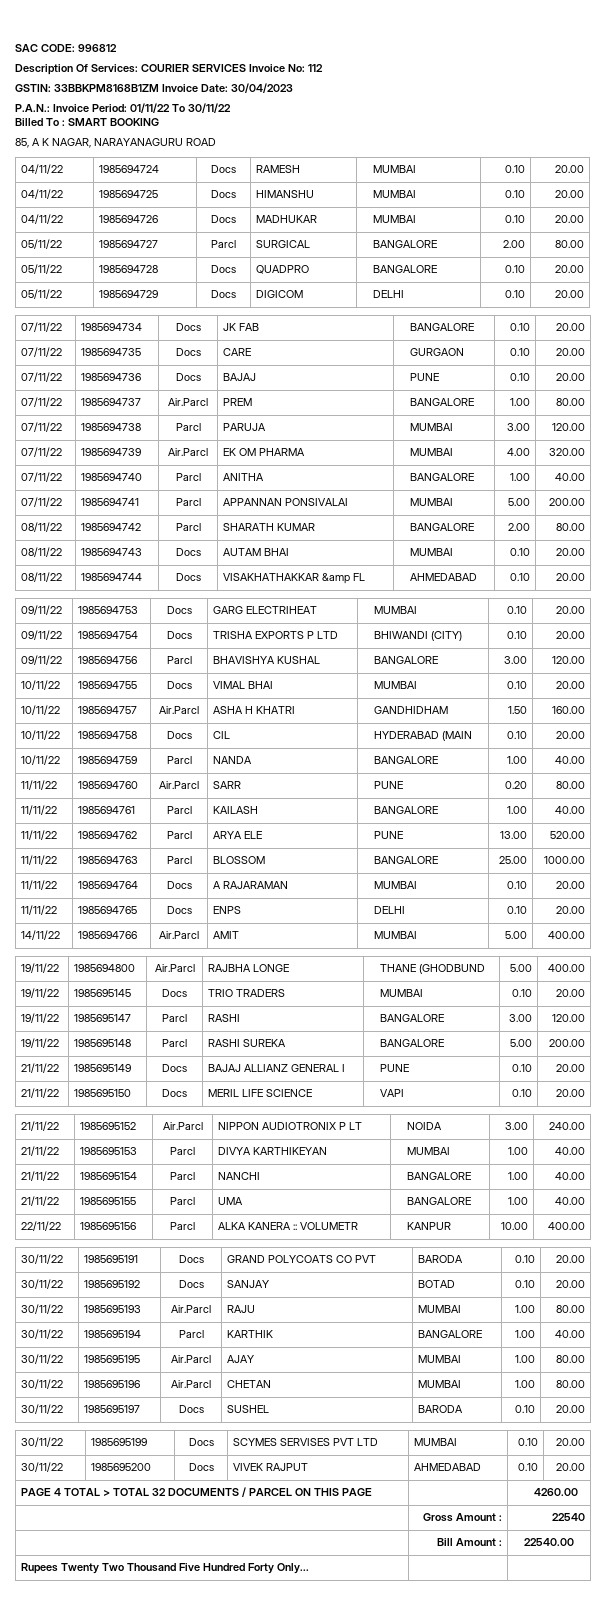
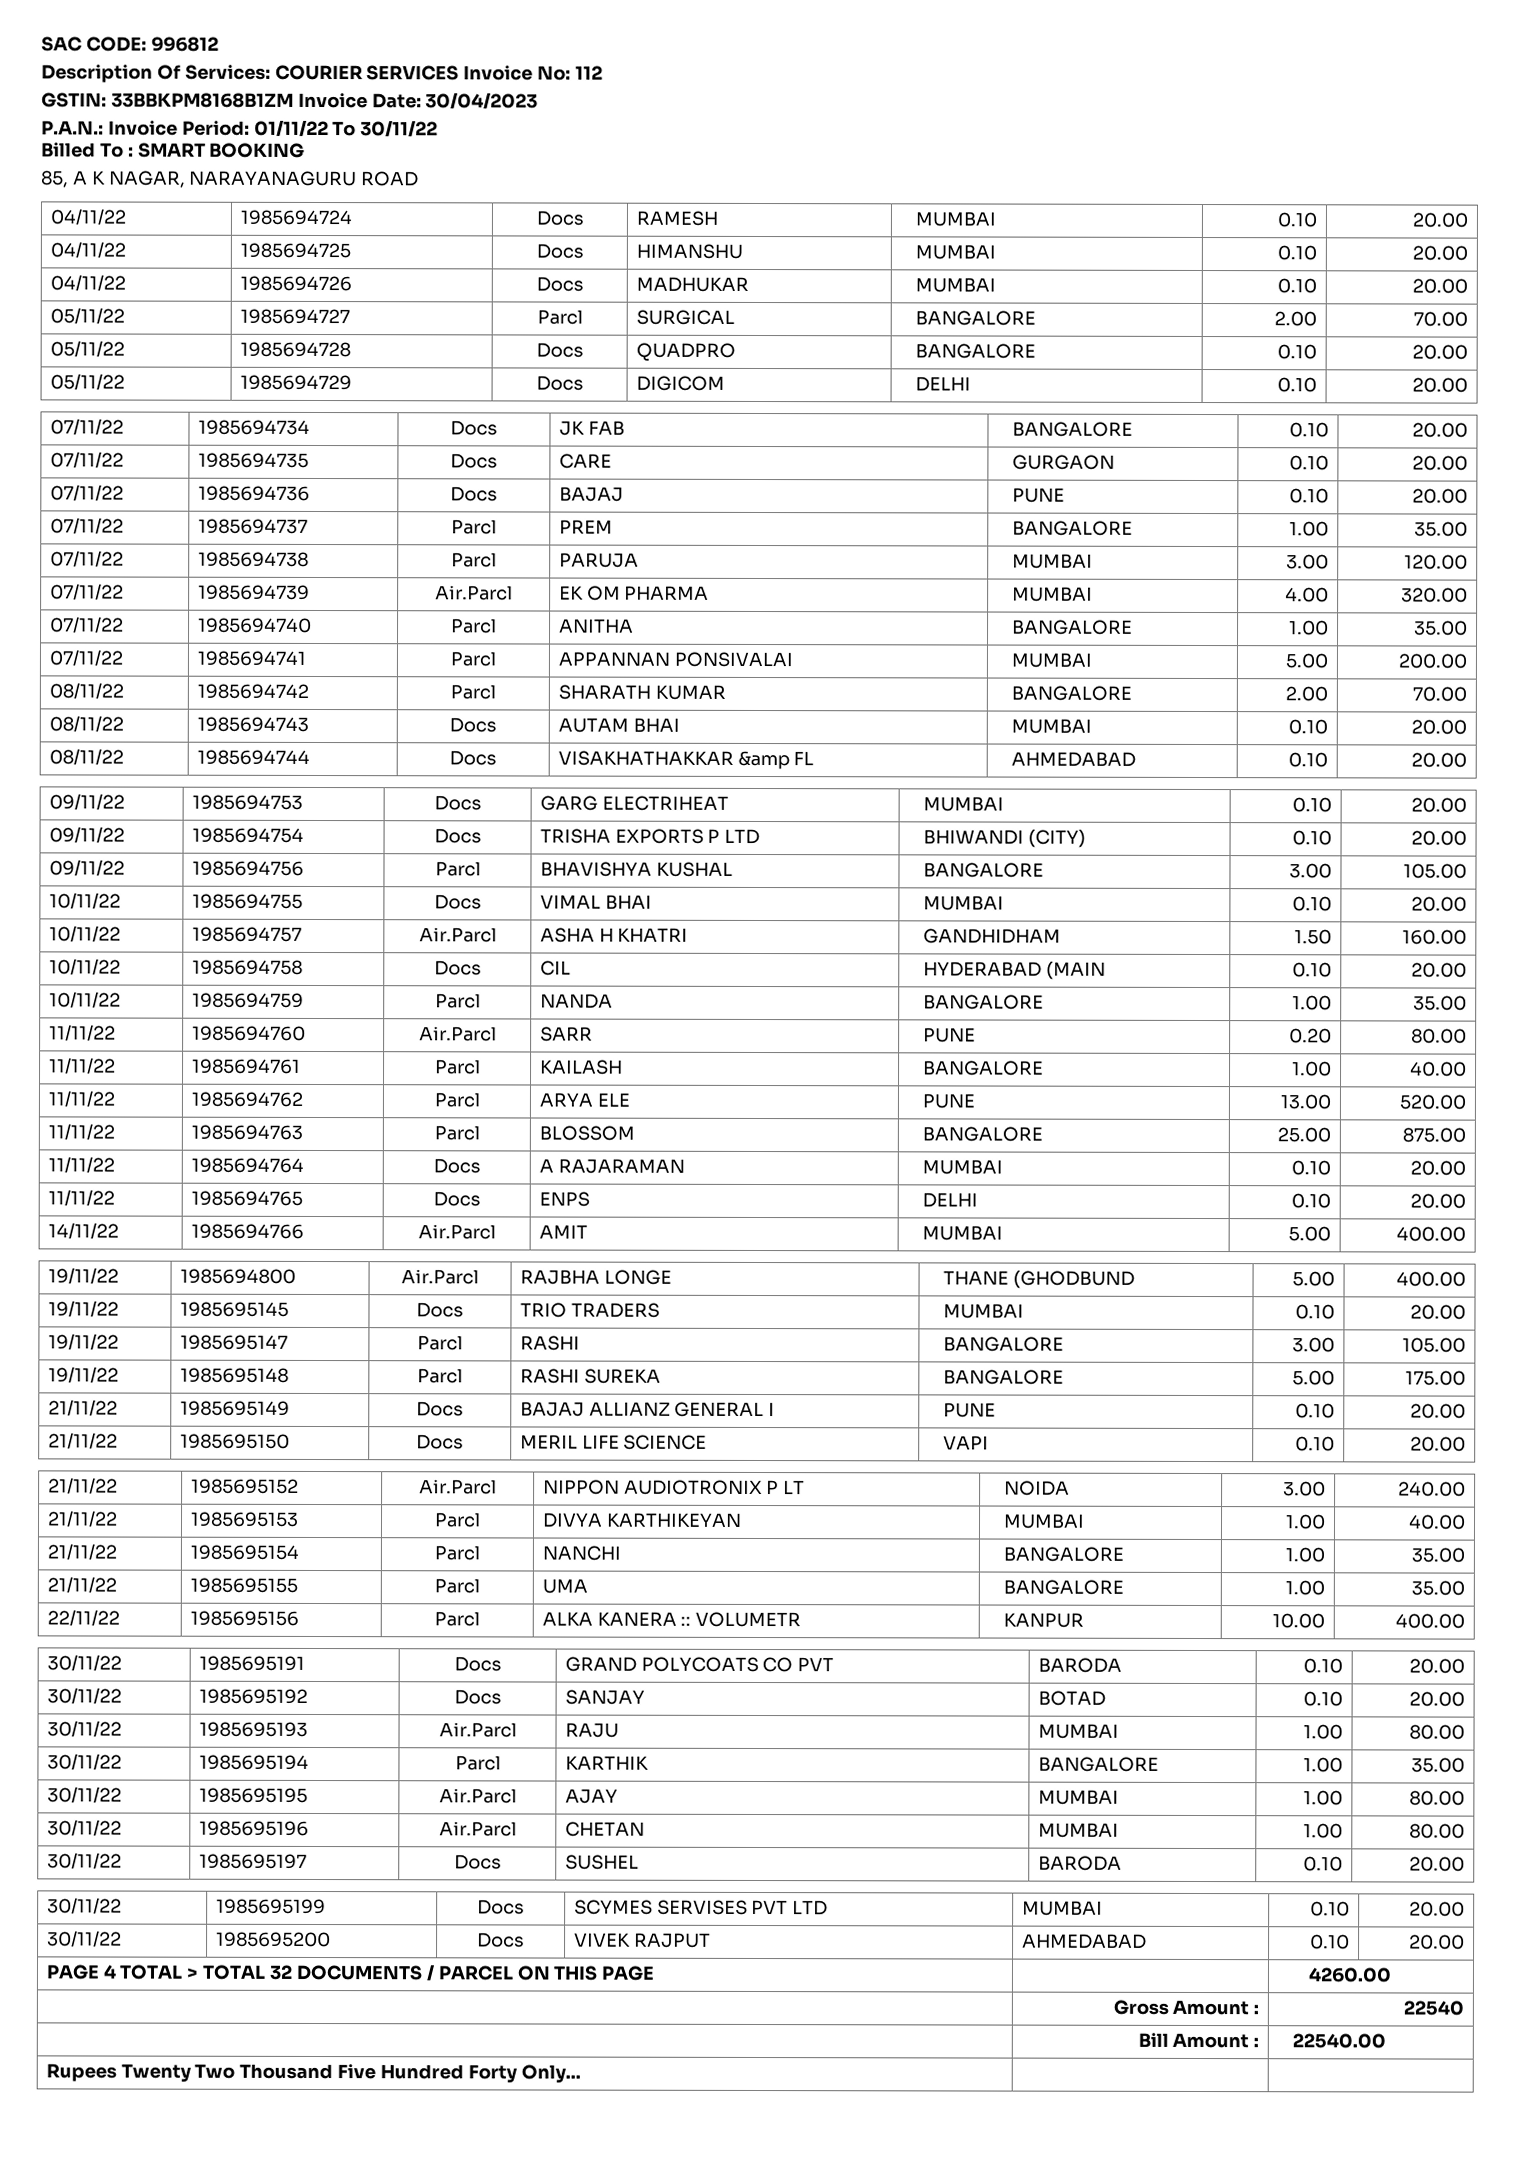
- 05/11/22 | 1985694727 | Parcl | SURGICAL | BANGALORE | 2.00 | 80.00
+ 05/11/22 | 1985694727 | Parcl | SURGICAL | BANGALORE | 2.00 | 70.00
- 07/11/22 | 1985694737 | Air.Parcl | PREM | BANGALORE | 1.00 | 80.00
+ 07/11/22 | 1985694737 | Parcl | PREM | BANGALORE | 1.00 | 35.00
- 07/11/22 | 1985694740 | Parcl | ANITHA | BANGALORE | 1.00 | 40.00
+ 07/11/22 | 1985694740 | Parcl | ANITHA | BANGALORE | 1.00 | 35.00
- 08/11/22 | 1985694742 | Parcl | SHARATH KUMAR | BANGALORE | 2.00 | 80.00
+ 08/11/22 | 1985694742 | Parcl | SHARATH KUMAR | BANGALORE | 2.00 | 70.00
- 09/11/22 | 1985694756 | Parcl | BHAVISHYA KUSHAL | BANGALORE | 3.00 | 120.00
+ 09/11/22 | 1985694756 | Parcl | BHAVISHYA KUSHAL | BANGALORE | 3.00 | 105.00
- 10/11/22 | 1985694759 | Parcl | NANDA | BANGALORE | 1.00 | 40.00
+ 10/11/22 | 1985694759 | Parcl | NANDA | BANGALORE | 1.00 | 35.00
- 11/11/22 | 1985694763 | Parcl | BLOSSOM | BANGALORE | 25.00 | 1000.00
+ 11/11/22 | 1985694763 | Parcl | BLOSSOM | BANGALORE | 25.00 | 875.00
- 19/11/22 | 1985695147 | Parcl | RASHI | BANGALORE | 3.00 | 120.00
+ 19/11/22 | 1985695147 | Parcl | RASHI | BANGALORE | 3.00 | 105.00
- 19/11/22 | 1985695148 | Parcl | RASHI SUREKA | BANGALORE | 5.00 | 200.00
+ 19/11/22 | 1985695148 | Parcl | RASHI SUREKA | BANGALORE | 5.00 | 175.00
- 21/11/22 | 1985695154 | Parcl | NANCHI | BANGALORE | 1.00 | 40.00
+ 21/11/22 | 1985695154 | Parcl | NANCHI | BANGALORE | 1.00 | 35.00
- 21/11/22 | 1985695155 | Parcl | UMA | BANGALORE | 1.00 | 40.00
+ 21/11/22 | 1985695155 | Parcl | UMA | BANGALORE | 1.00 | 35.00
- 30/11/22 | 1985695194 | Parcl | KARTHIK | BANGALORE | 1.00 | 40.00
+ 30/11/22 | 1985695194 | Parcl | KARTHIK | BANGALORE | 1.00 | 35.00

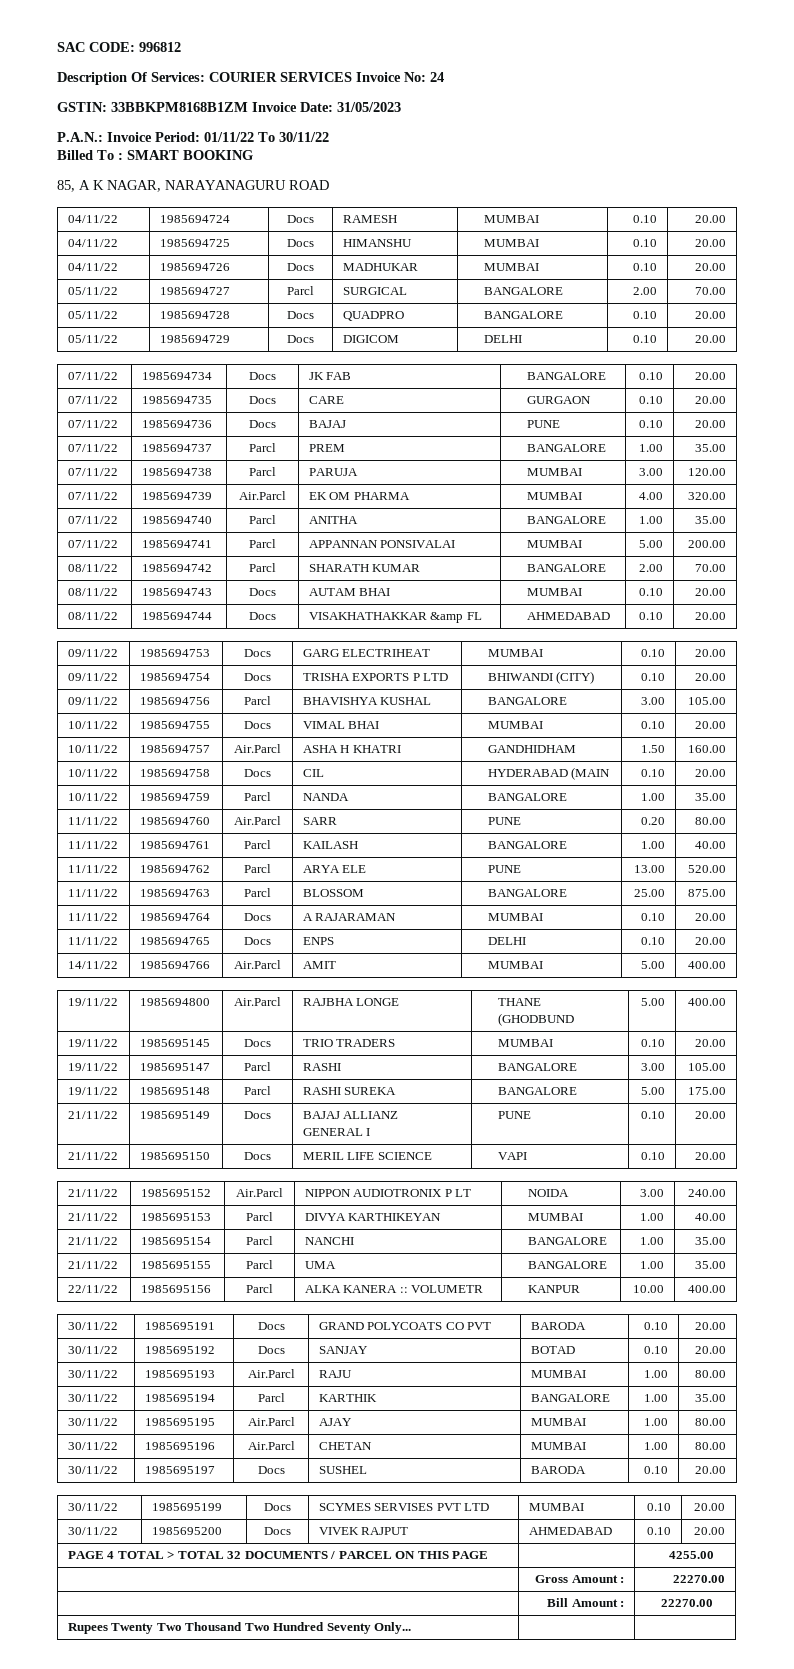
- Description Of Services: COURIER SERVICES Invoice No: 112
+ Description Of Services: COURIER SERVICES Invoice No: 24
- GSTIN: 33BBKPM8168B1ZM Invoice Date: 30/04/2023
+ GSTIN: 33BBKPM8168B1ZM Invoice Date: 31/05/2023
- PAGE 4 TOTAL > TOTAL 32 DOCUMENTS / PARCEL ON THIS PAGE | | 4260.00
+ PAGE 4 TOTAL > TOTAL 32 DOCUMENTS / PARCEL ON THIS PAGE | | 4255.00
- | Gross Amount : | 22540
+ | Gross Amount : | 22270.00
- | Bill Amount : | 22540.00
+ | Bill Amount : | 22270.00
- Rupees Twenty Two Thousand Five Hundred Forty Only... | |
+ Rupees Twenty Two Thousand Two Hundred Seventy Only... | |

